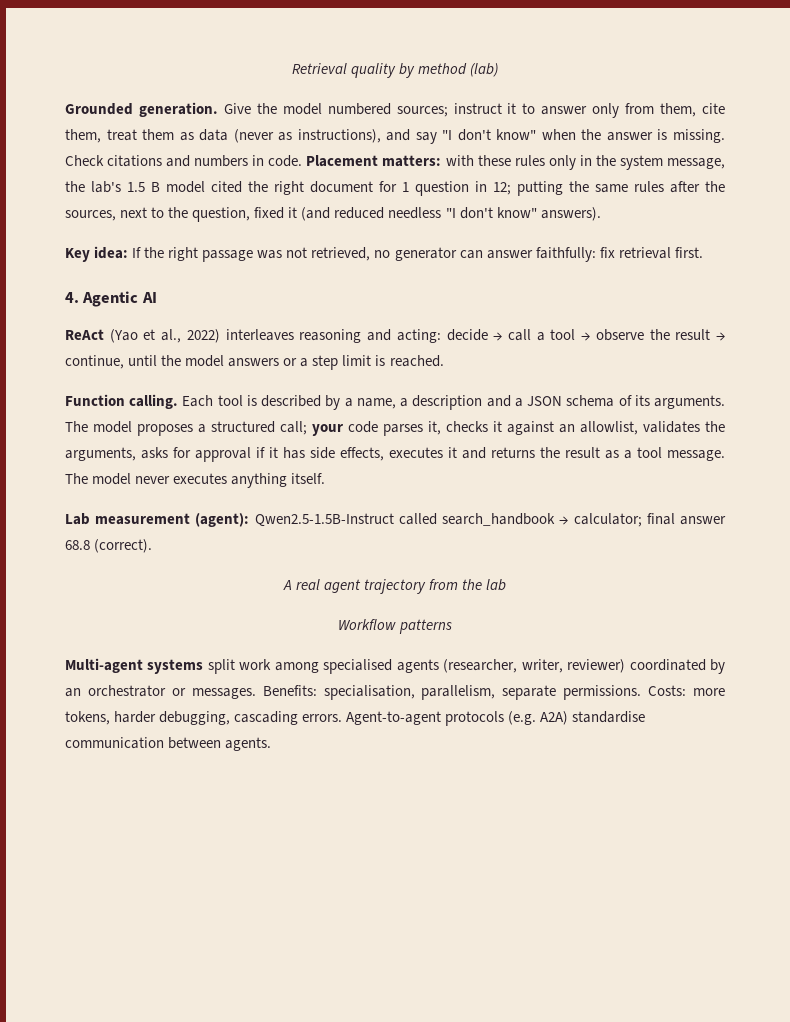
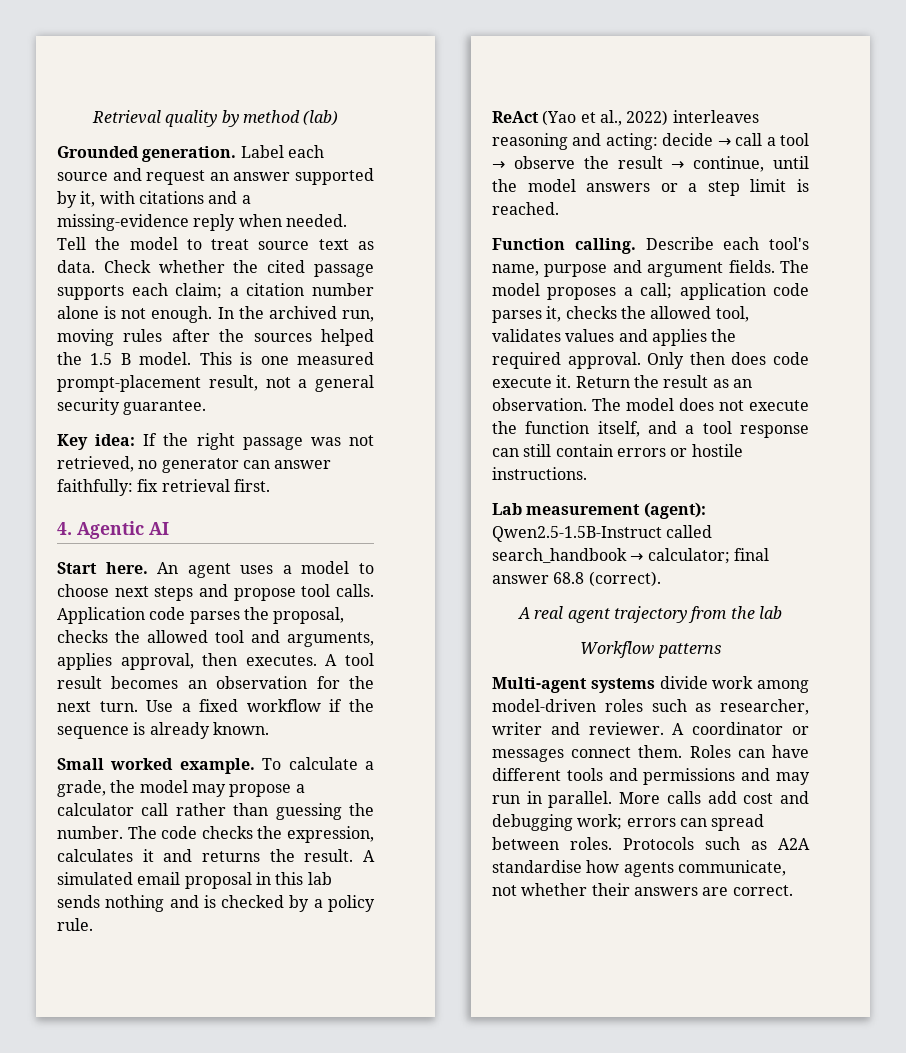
- Give the model numbered sources; instruct it to answer only from them, cite them, treat them as data (never as instructions), and say "I don't know" when the answer is missing. Check citations and numbers in code. Placement matters: with these rules only in the system message, the lab's 1.5 B model cited the right document for 1 question in 12; putting the same rules after the sources, next to the question, fixed it (and reduced needless "I don't know" answers).
+ Label each source and request an answer supported by it, with citations and a missing-evidence reply when needed. Tell the model to treat source text as data. Check whether the cited passage supports each claim; a citation number alone is not enough. In the archived run, moving rules after the sources helped the 1.5 B model. This is one measured prompt-placement result, not a general security guarantee.
+ Start here. An agent uses a model to choose next steps and propose tool calls. Application code parses the proposal, checks the allowed tool and arguments, applies approval, then executes. A tool result becomes an observation for the next turn. Use a fixed workflow if the sequence is already known.
+ Small worked example. To calculate a grade, the model may propose a calculator call rather than guessing the number. The code checks the expression, calculates it and returns the result. A simulated email proposal in this lab sends nothing and is checked by a policy rule.
- Each tool is described by a name, a description and a JSON schema of its arguments.
+ Describe each tool's name, purpose and argument fields.
- The model proposes a structured call; your code parses it, checks it against an allowlist, validates the arguments, asks for approval if it has side effects, executes it and returns the result as a tool message. The model never executes anything itself.
+ The model proposes a call; application code parses it, checks the allowed tool, validates values and applies the required approval. Only then does code execute it. Return the result as an observation. The model does not execute the function itself, and a tool response can still contain errors or hostile instructions.
- Multi-agent systems split work among specialised agents (researcher, writer, reviewer) coordinated by an orchestrator or messages. Benefits: specialisation, parallelism, separate permissions. Costs: more tokens, harder debugging, cascading errors. Agent-to-agent protocols (e.g. A2A) standardise communication between agents.
+ Multi-agent systems divide work among model-driven roles such as researcher, writer and reviewer. A coordinator or messages connect them. Roles can have different tools and permissions and may run in parallel. More calls add cost and debugging work; errors can spread between roles. Protocols such as A2A standardise how agents communicate, not whether their answers are correct.

